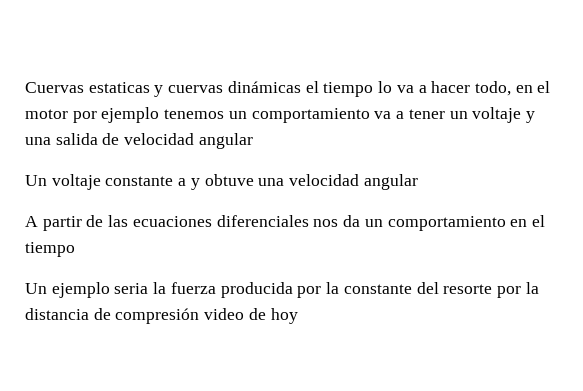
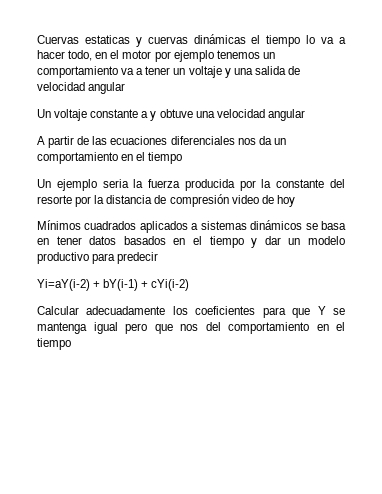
+ Mínimos cuadrados aplicados a sistemas dinámicos se basa en tener datos basados en el tiempo y dar un modelo productivo para predecir
+ Yi=aY(i-2) + bY(i-1) + cYi(i-2)
+ Calcular adecuadamente los coeficientes para que Y se mantenga igual pero que nos del comportamiento en el tiempo

